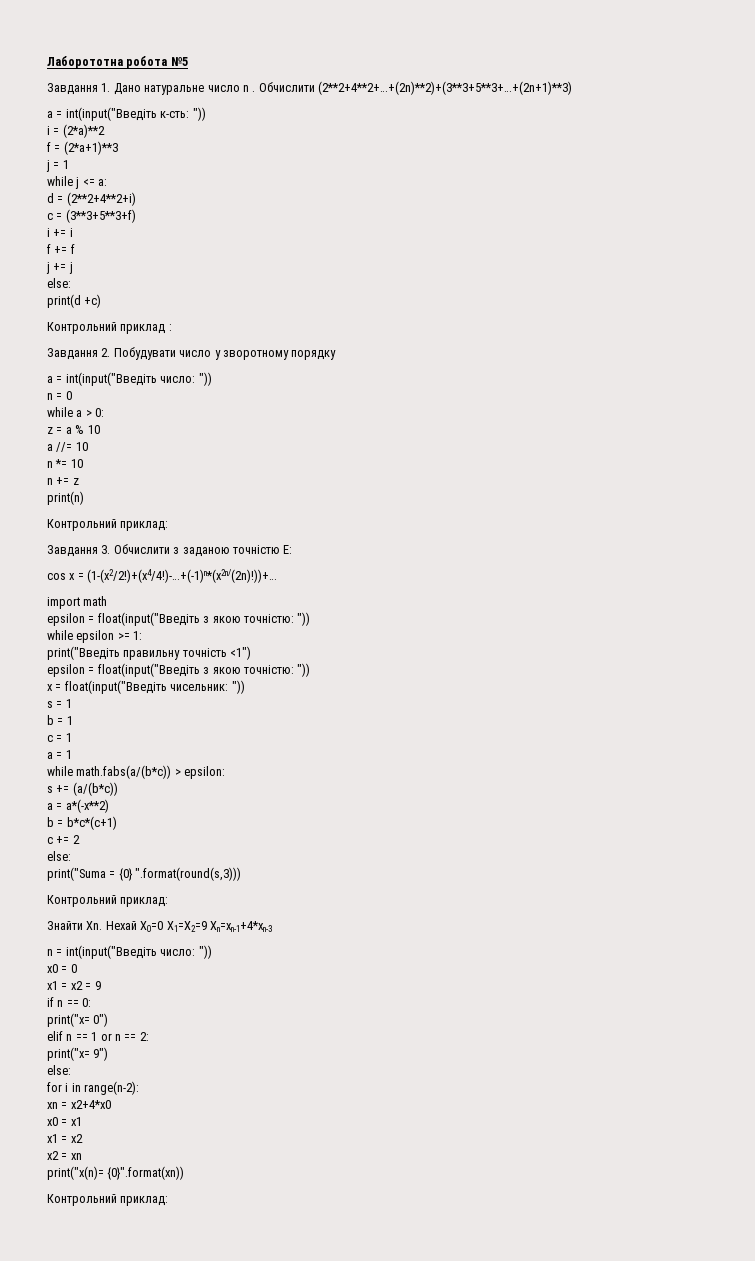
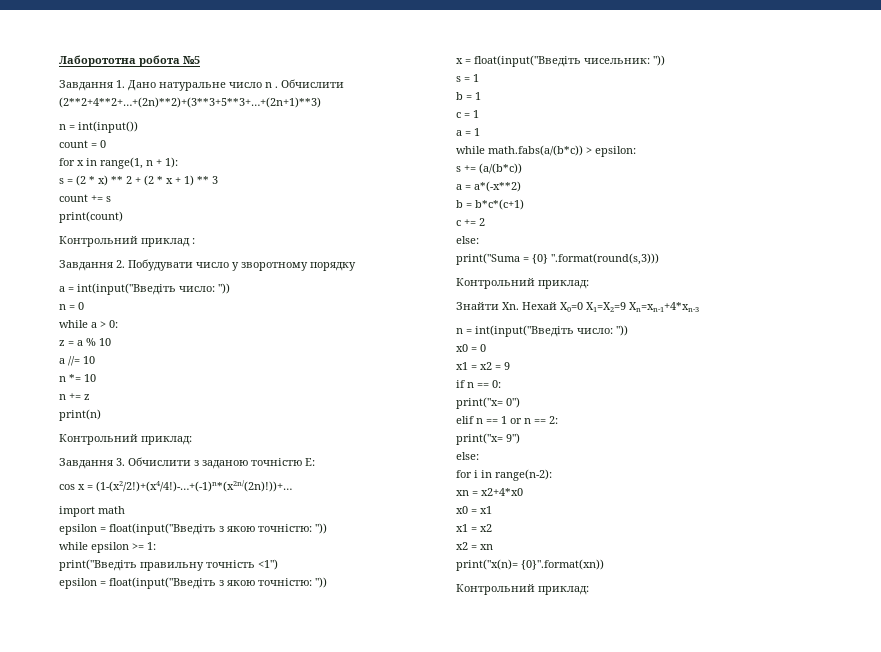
- a = int(input("Введіть к-сть: "))
- i = (2*a)**2
- f = (2*a+1)**3
- j = 1
- while j <= a:
- d = (2**2+4**2+i)
- c = (3**3+5**3+f)
- i += i
- f += f
- j += j
- else:
- print(d +c)
+ n = int(input())
+ count = 0
+ for x in range(1, n + 1):
+ s = (2 * x) ** 2 + (2 * x + 1) ** 3
+ count += s
+ print(count)

